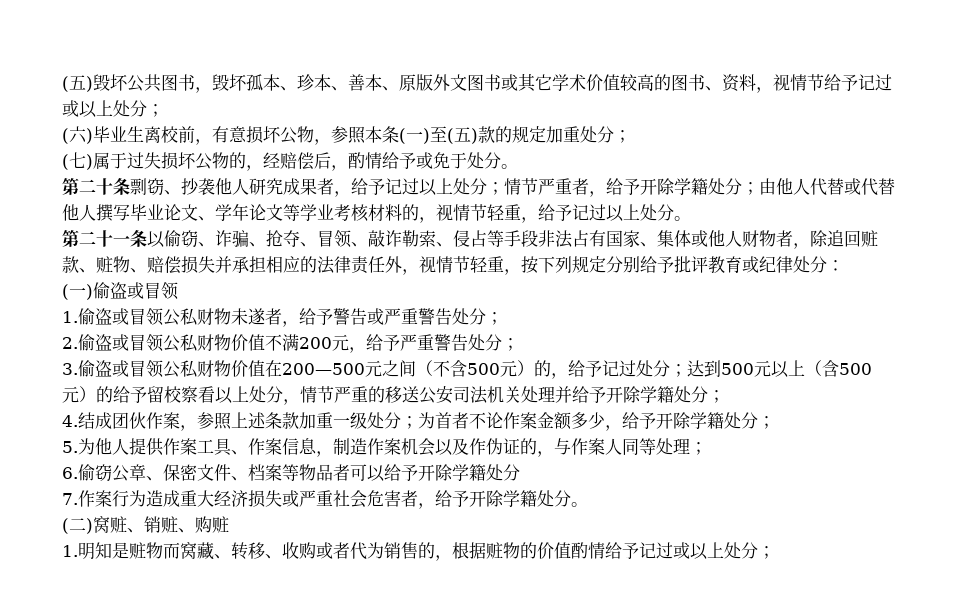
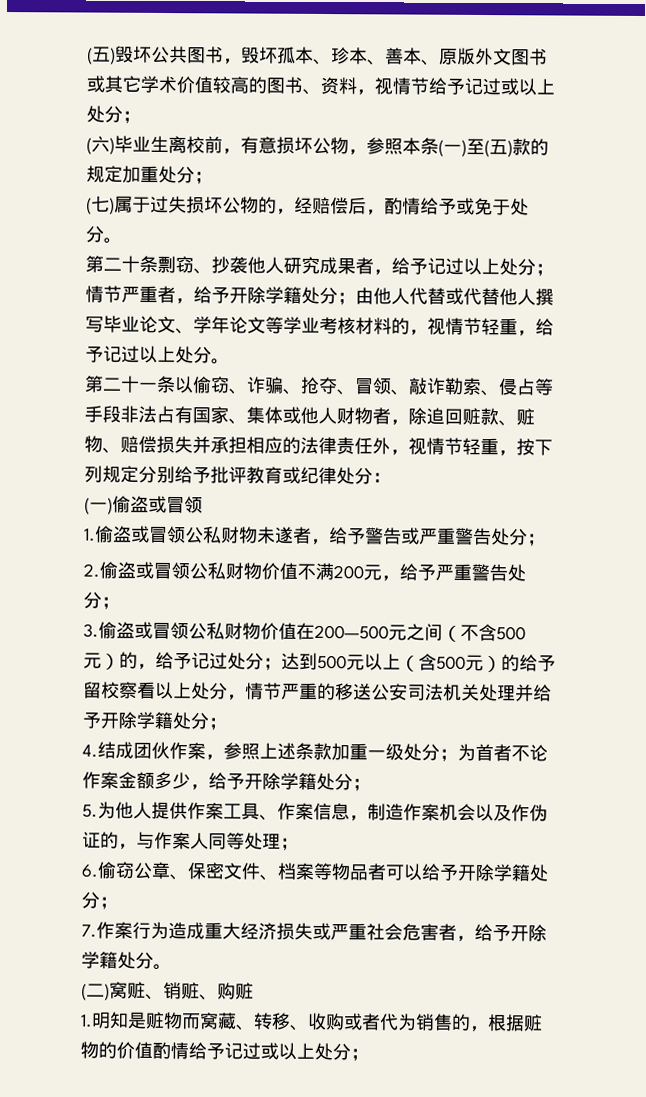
- 6.偷窃公章、保密文件、档案等物品者可以给予开除学籍处分
+ 6.偷窃公章、保密文件、档案等物品者可以给予开除学籍处分；

